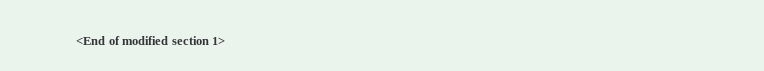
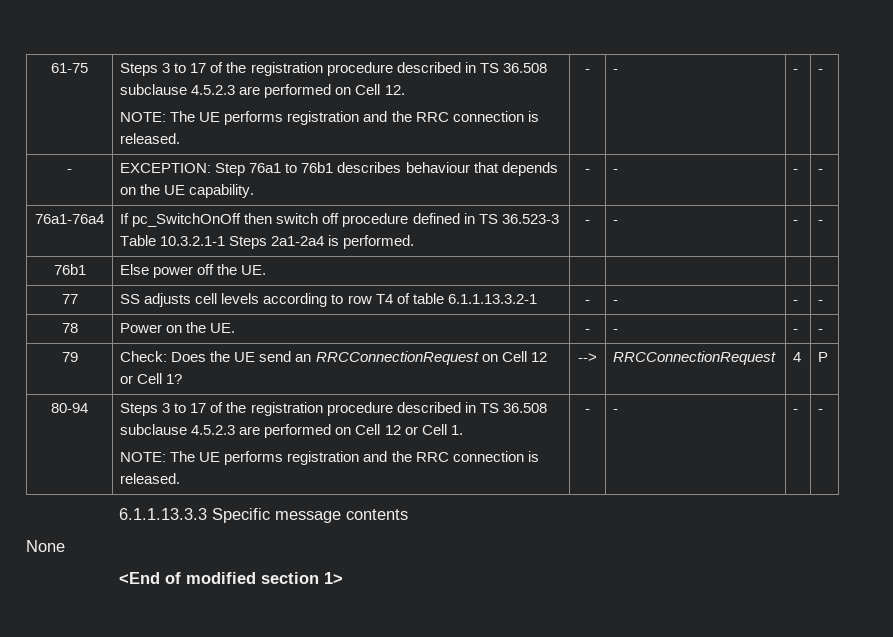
+ 61-75 | Steps 3 to 17 of the registration procedure described in TS 36.508 subclause 4.5.2.3 are performed on Cell 12.
+ NOTE: The UE performs registration and the RRC connection is released. | - | - | - | -
+ - | EXCEPTION: Step 76a1 to 76b1 describes behaviour that depends on the UE capability. | - | - | - | -
+ 76a1-76a4 | If pc_SwitchOnOff then switch off procedure defined in TS 36.523-3 Table 10.3.2.1-1 Steps 2a1-2a4 is performed. | - | - | - | -
+ 76b1 | Else power off the UE. | | | |
+ 77 | SS adjusts cell levels according to row T4 of table 6.1.1.13.3.2-1 | - | - | - | -
+ 78 | Power on the UE. | - | - | - | -
+ 79 | Check: Does the UE send an RRCConnectionRequest on Cell 12 or Cell 1? | --> | RRCConnectionRequest | 4 | P
+ 80-94 | Steps 3 to 17 of the registration procedure described in TS 36.508 subclause 4.5.2.3 are performed on Cell 12 or Cell 1.
+ NOTE: The UE performs registration and the RRC connection is released. | - | - | - | -
+ 6.1.1.13.3.3 Specific message contents
+ None

